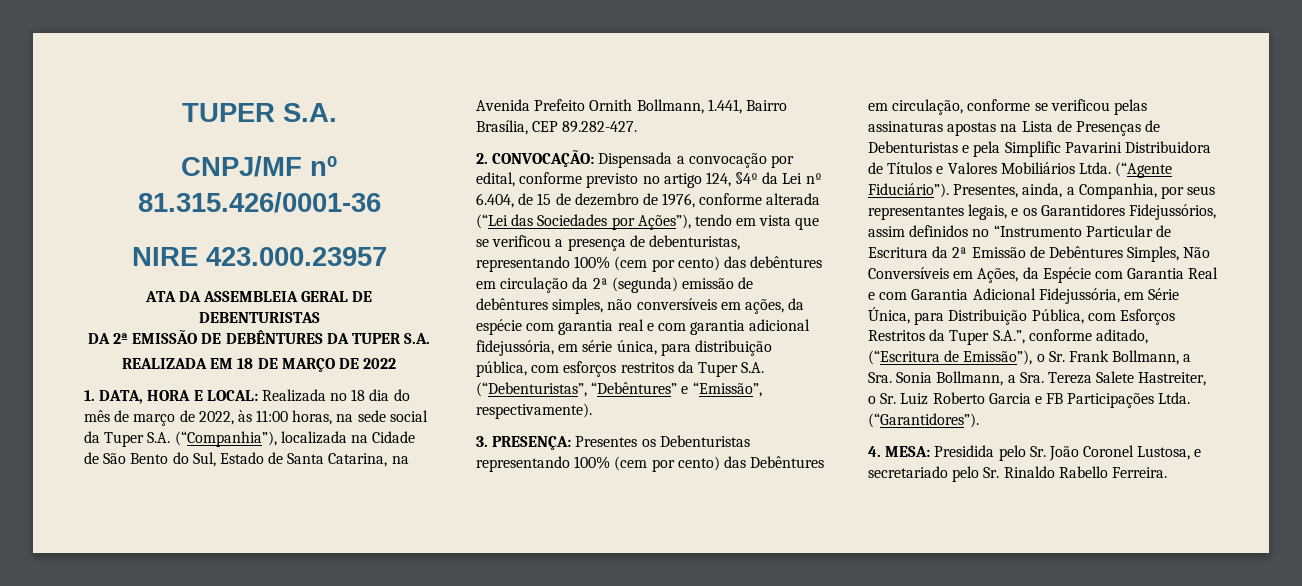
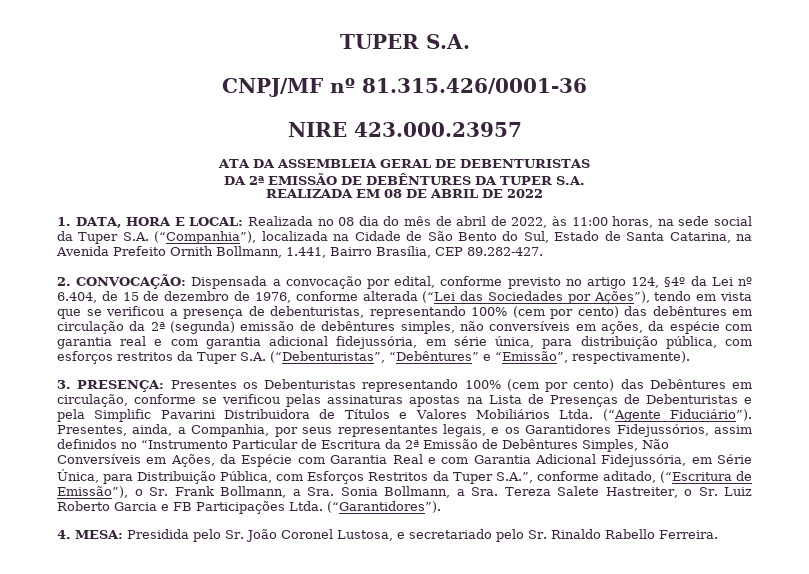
- REALIZADA EM 18 DE MARÇO DE 2022
+ REALIZADA EM 08 DE ABRIL DE 2022
- 1. DATA, HORA E LOCAL: Realizada no 18 dia do mês de março de 2022, às 11:00 horas, na sede social da Tuper S.A. (“Companhia”), localizada na Cidade de São Bento do Sul, Estado de Santa Catarina, na Avenida Prefeito Ornith Bollmann, 1.441, Bairro Brasília, CEP 89.282-427.
+ 1. DATA, HORA E LOCAL: Realizada no 08 dia do mês de abril de 2022, às 11:00 horas, na sede social da Tuper S.A. (“Companhia”), localizada na Cidade de São Bento do Sul, Estado de Santa Catarina, na Avenida Prefeito Ornith Bollmann, 1.441, Bairro Brasília, CEP 89.282-427.

